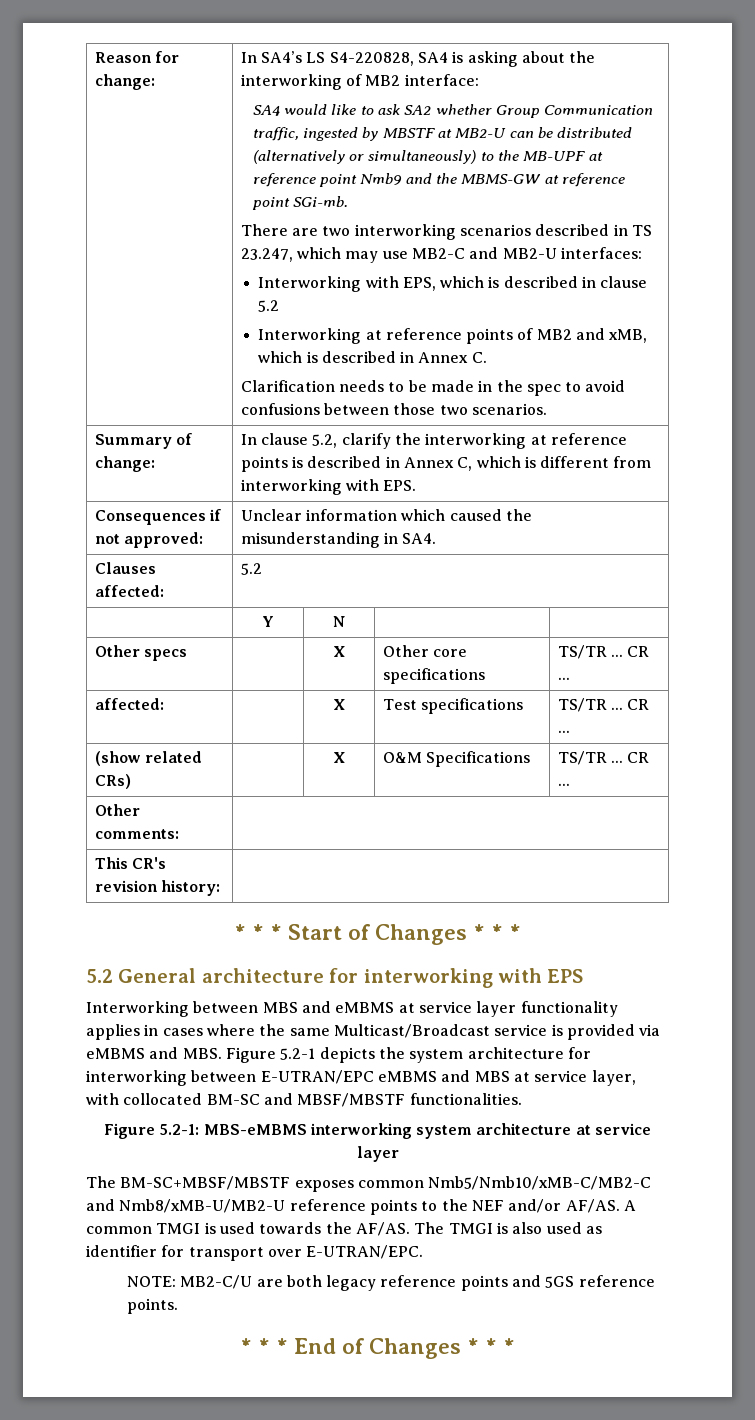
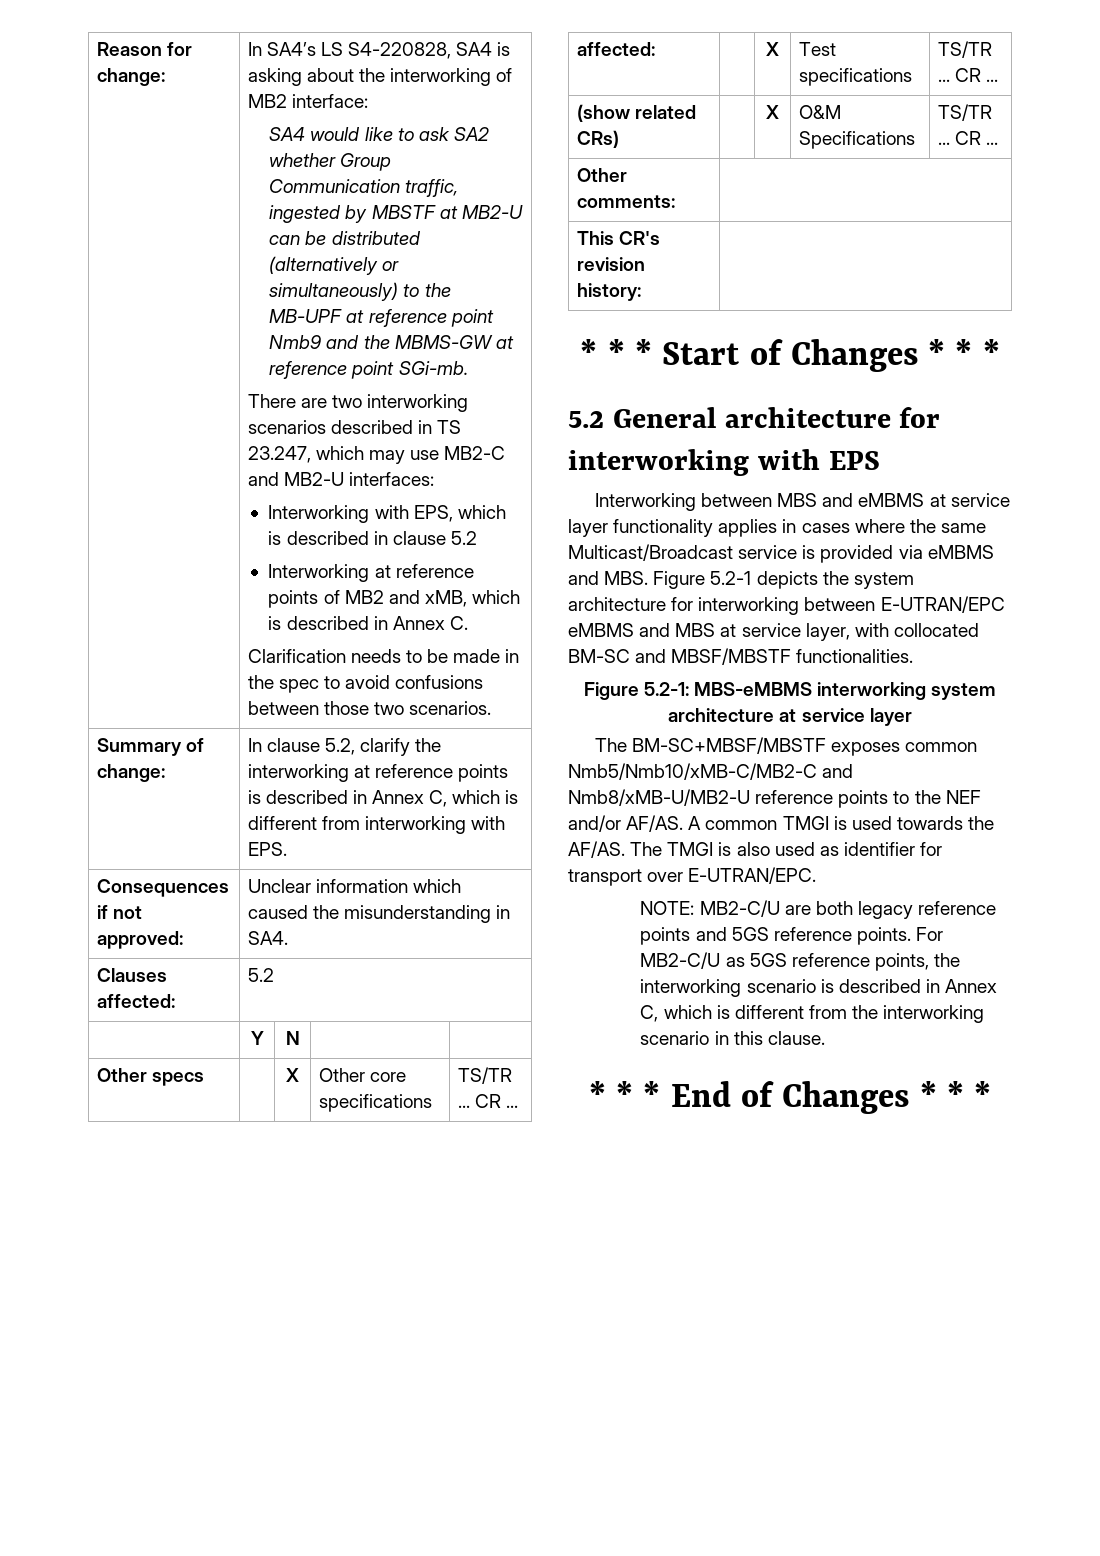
+ For MB2-C/U as 5GS reference points, the interworking scenario is described in Annex C, which is different from the interworking scenario in this clause.

